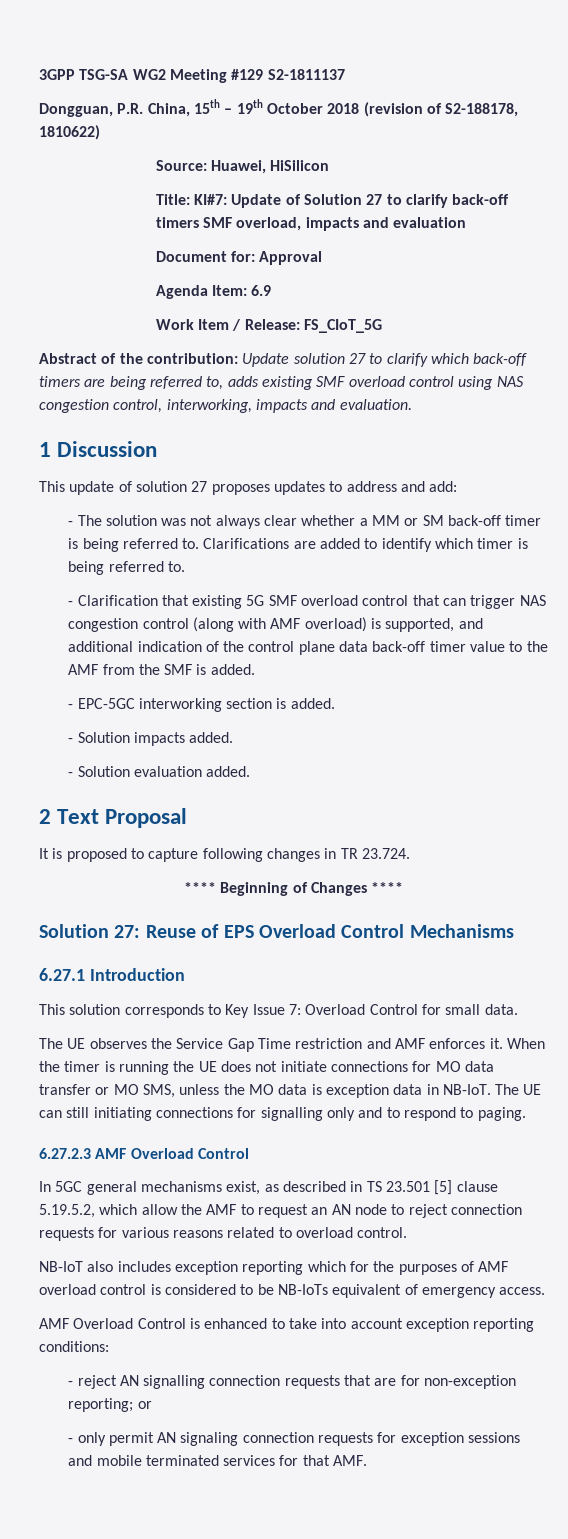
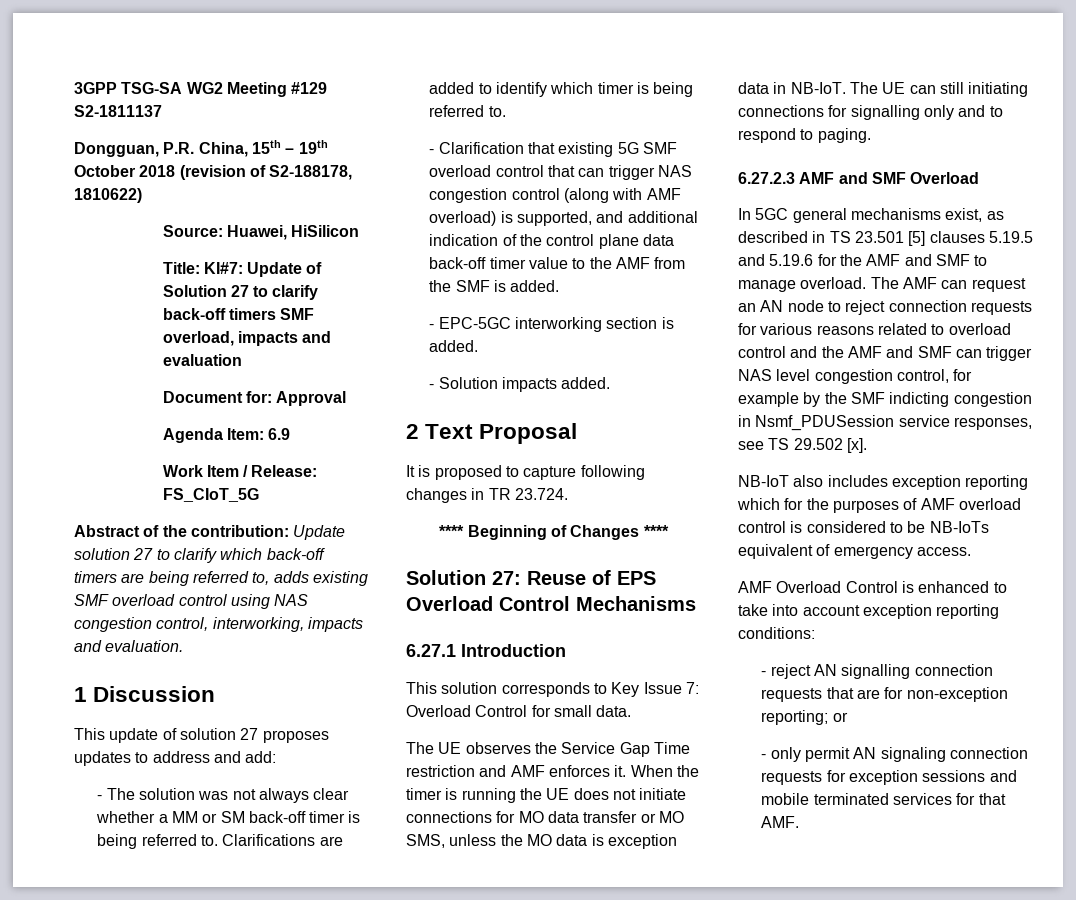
- - Solution evaluation added.
- 6.27.2.3 AMF Overload Control
+ 6.27.2.3 AMF and SMF Overload
- In 5GC general mechanisms exist, as described in TS 23.501 [5] clause 5.19.5.2, which allow the AMF to request an AN node to reject connection requests for various reasons related to overload control.
+ In 5GC general mechanisms exist, as described in TS 23.501 [5] clauses 5.19.5 and 5.19.6 for the AMF and SMF to manage overload. The AMF can request an AN node to reject connection requests for various reasons related to overload control and the AMF and SMF can trigger NAS level congestion control, for example by the SMF indicting congestion in Nsmf_PDUSession service responses, see TS 29.502 [x].

